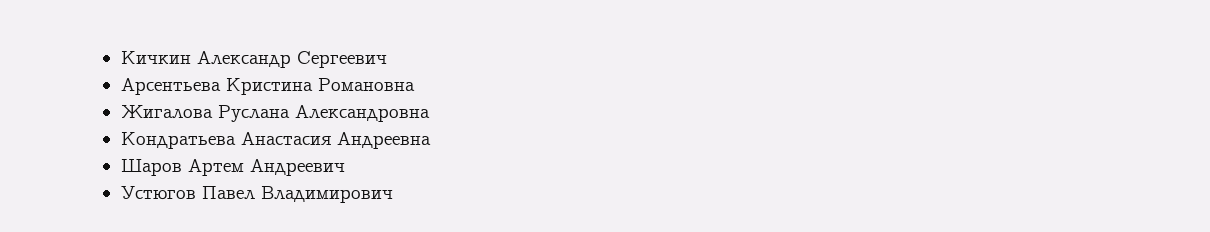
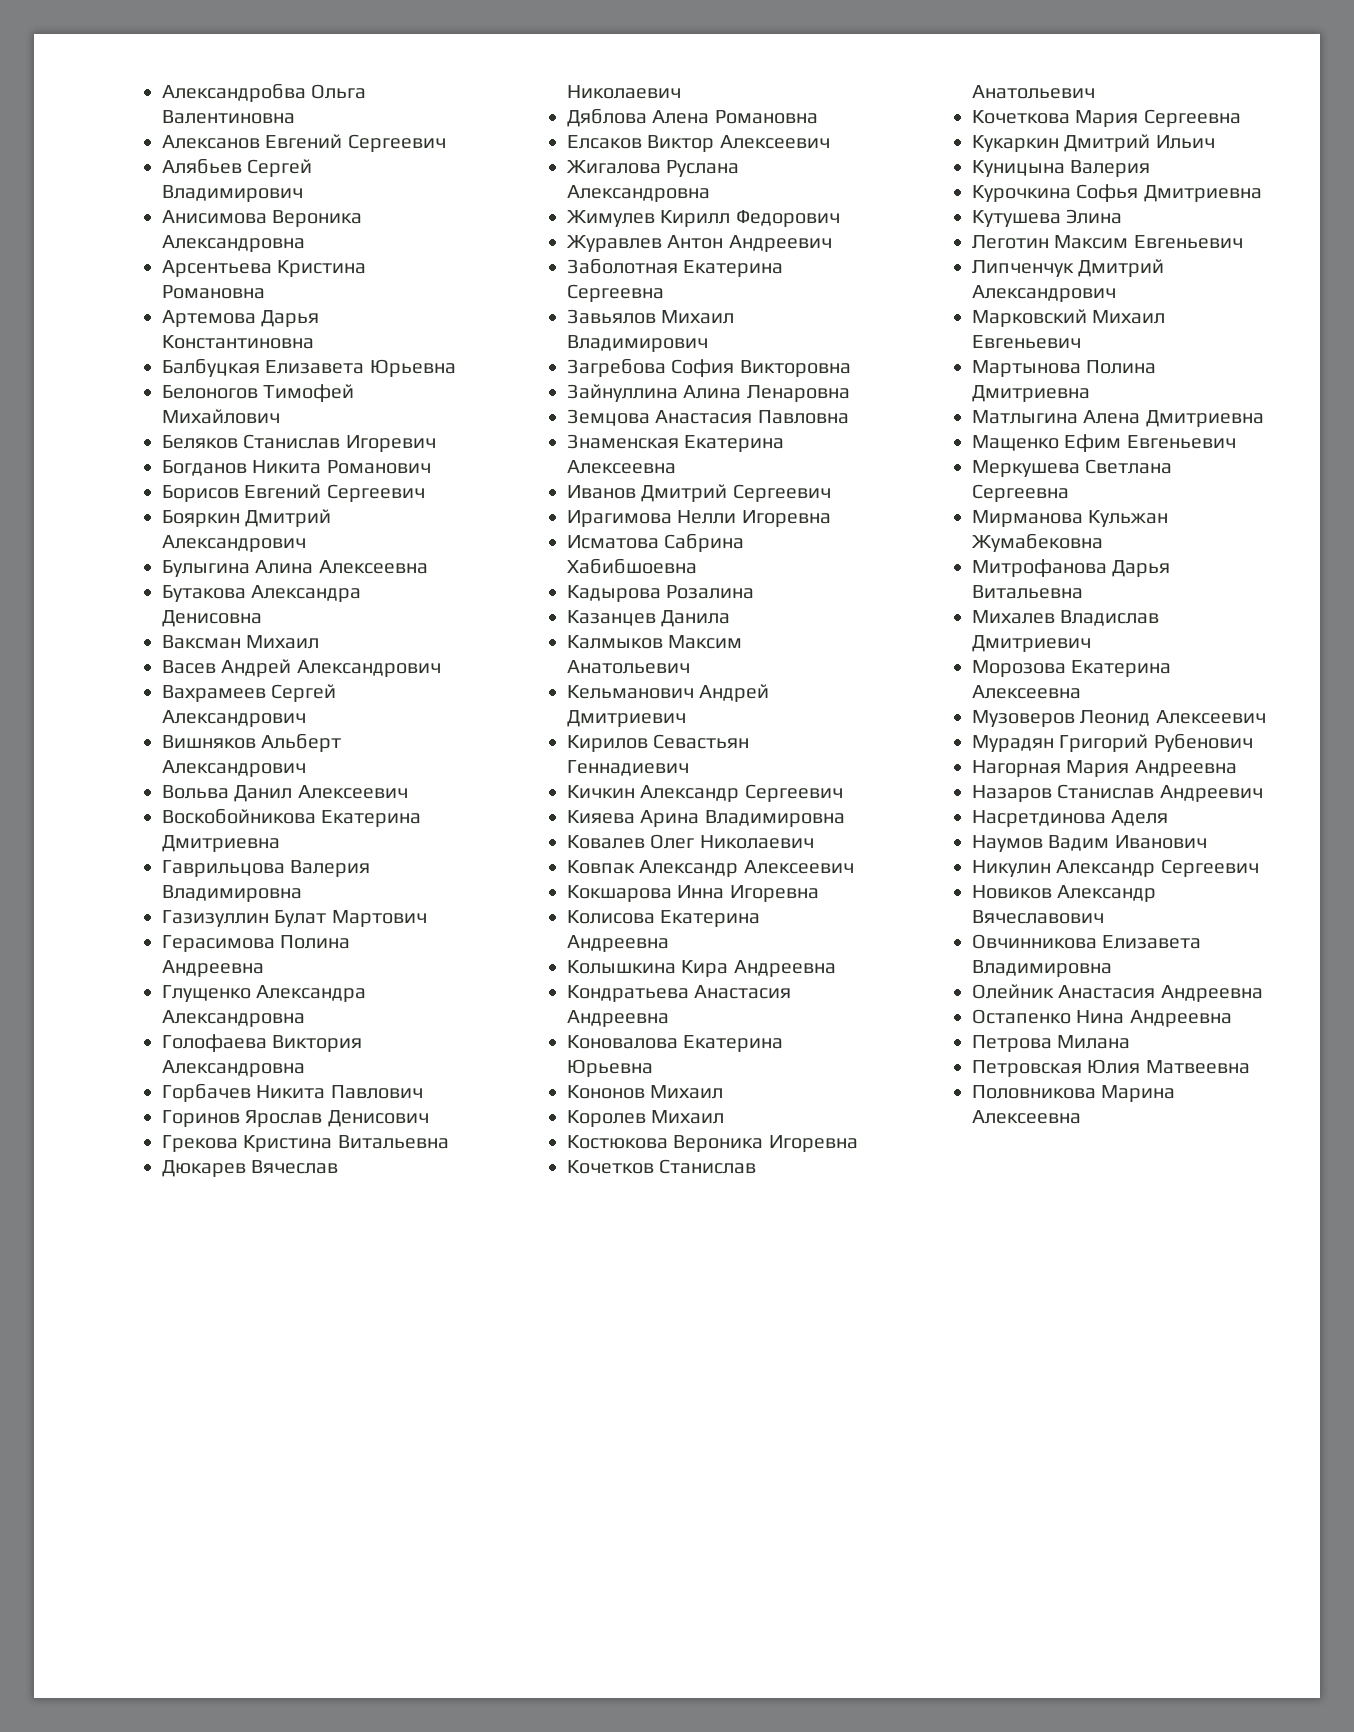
+ Александробва Ольга Валентиновна
+ Алексанов Евгений Сергеевич
+ Алябьев Сергей Владимирович
+ Анисимова Вероника Александровна
+ Арсентьева Кристина Романовна
+ Артемова Дарья Константиновна
+ Балбуцкая Елизавета Юрьевна
+ Белоногов Тимофей Михайлович
+ Беляков Станислав Игоревич
+ Богданов Никита Романович
+ Борисов Евгений Сергеевич
+ Бояркин Дмитрий Александрович
+ Булыгина Алина Алексеевна
+ Бутакова Александра Денисовна
+ Ваксман Михаил
+ Васев Андрей Александрович
+ Вахрамеев Сергей Александрович
+ Вишняков Альберт Александрович
+ Вольва Данил Алексеевич
+ Воскобойникова Екатерина Дмитриевна
+ Гаврильцова Валерия Владимировна
+ Газизуллин Булат Мартович
+ Герасимова Полина Андреевна
+ Глущенко Александра Александровна
+ Голофаева Виктория Александровна
+ Горбачев Никита Павлович
+ Горинов Ярослав Денисович
+ Грекова Кристина Витальевна
+ Дюкарев Вячеслав Николаевич
+ Дяблова Алена Романовна
+ Елсаков Виктор Алексеевич
+ Жигалова Руслана Александровна
+ Жимулев Кирилл Федорович
+ Журавлев Антон Андреевич
+ Заболотная Екатерина Сергеевна
+ Завьялов Михаил Владимирович
+ Загребова София Викторовна
+ Зайнуллина Алина Ленаровна
+ Земцова Анастасия Павловна
+ Знаменская Екатерина Алексеевна
+ Иванов Дмитрий Сергеевич
+ Ирагимова Нелли Игоревна
+ Исматова Сабрина Хабибшоевна
+ Кадырова Розалина
+ Казанцев Данила
+ Калмыков Максим Анатольевич
+ Кельманович Андрей Дмитриевич
+ Кирилов Севастьян Геннадиевич
  Кичкин Александр Сергеевич
- Арсентьева Кристина Романовна
- Жигалова Руслана Александровна
+ Кияева Арина Владимировна
+ Ковалев Олег Николаевич
+ Ковпак Александр Алексеевич
+ Кокшарова Инна Игоревна
+ Колисова Екатерина Андреевна
+ Колышкина Кира Андреевна
  Кондратьева Анастасия Андреевна
- Шаров Артем Андреевич
- Устюгов Павел Владимирович
+ Коновалова Екатерина Юрьевна
+ Кононов Михаил
+ Королев Михаил
+ Костюкова Вероника Игоревна
+ Кочетков Станислав Анатольевич
+ Кочеткова Мария Сергеевна
+ Кукаркин Дмитрий Ильич
+ Куницына Валерия
+ Курочкина Софья Дмитриевна
+ Кутушева Элина
+ Леготин Максим Евгеньевич
+ Липченчук Дмитрий Александрович
+ Марковский Михаил Евгеньевич
+ Мартынова Полина Дмитриевна
+ Матлыгина Алена Дмитриевна
+ Мащенко Ефим Евгеньевич
+ Меркушева Светлана Сергеевна
+ Мирманова Кульжан Жумабековна
+ Митрофанова Дарья Витальевна
+ Михалев Владислав Дмитриевич
+ Морозова Екатерина Алексеевна
+ Музоверов Леонид Алексеевич
+ Мурадян Григорий Рубенович
+ Нагорная Мария Андреевна
+ Назаров Станислав Андреевич
+ Насретдинова Аделя
+ Наумов Вадим Иванович
+ Никулин Александр Сергеевич
+ Новиков Александр Вячеславович
+ Овчинникова Елизавета Владимировна
+ Олейник Анастасия Андреевна
+ Остапенко Нина Андреевна
+ Петрова Милана
+ Петровская Юлия Матвеевна
+ Половникова Марина Алексеевна

